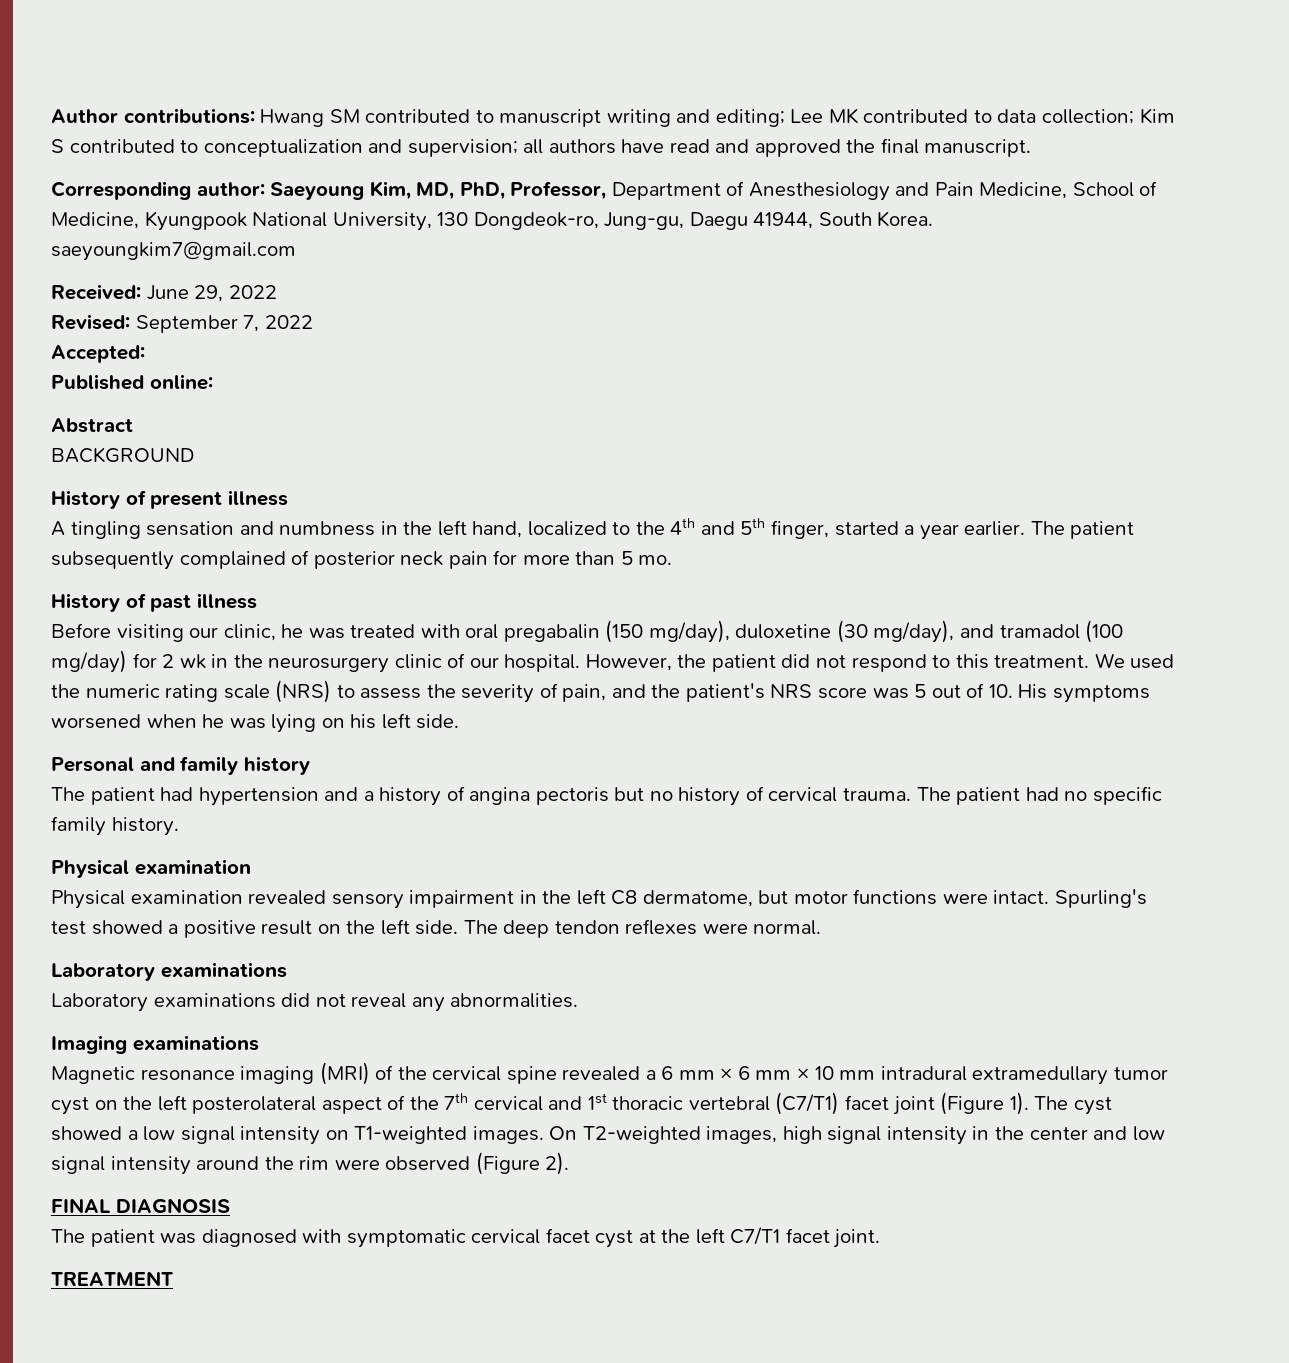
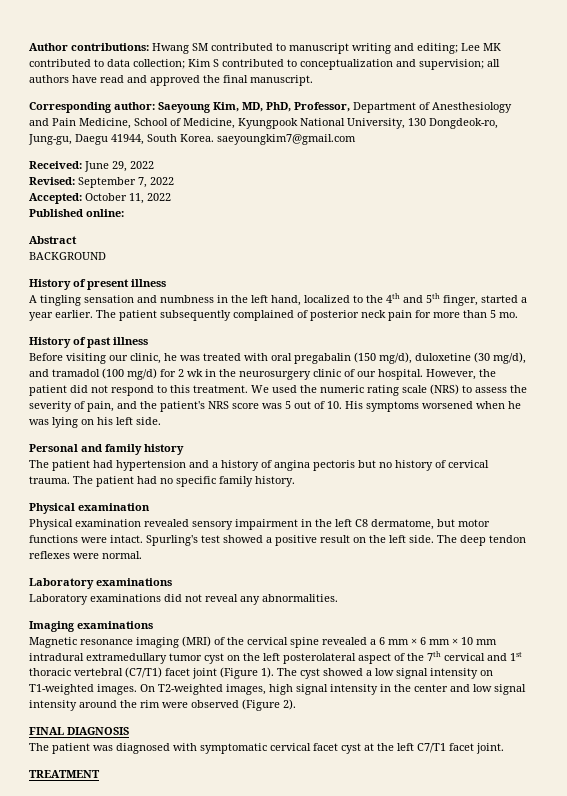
- Accepted:
+ Accepted: October 11, 2022
- Before visiting our clinic, he was treated with oral pregabalin (150 mg/day), duloxetine (30 mg/day), and tramadol (100 mg/day) for 2 wk in the neurosurgery clinic of our hospital.
+ Before visiting our clinic, he was treated with oral pregabalin (150 mg/d), duloxetine (30 mg/d), and tramadol (100 mg/d) for 2 wk in the neurosurgery clinic of our hospital.

